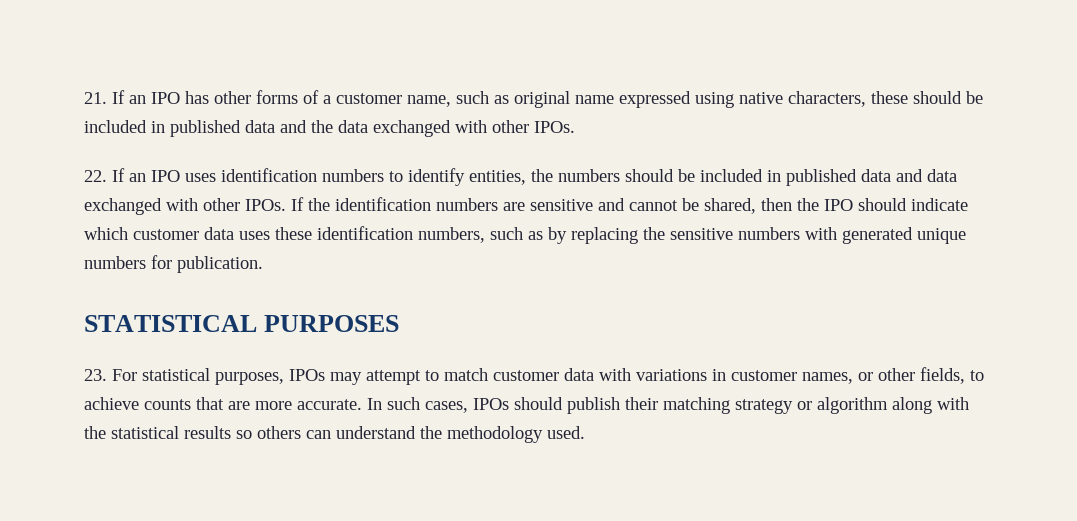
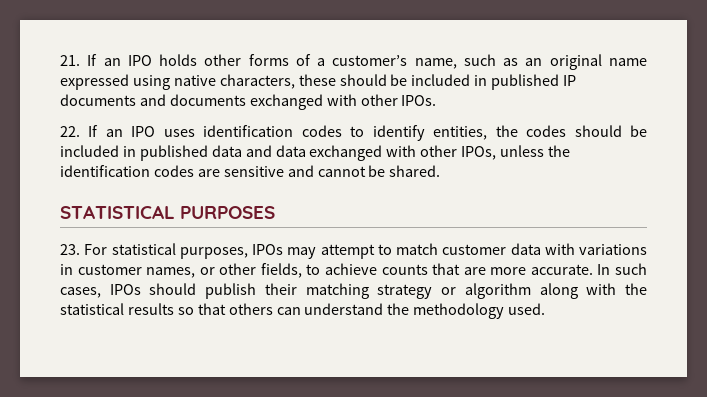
- 21. If an IPO has other forms of a customer name, such as original name expressed using native characters, these should be included in published data and the data exchanged with other IPOs.
+ 21. If an IPO holds other forms of a customer’s name, such as an original name expressed using native characters, these should be included in published IP documents and documents exchanged with other IPOs.
- 22. If an IPO uses identification numbers to identify entities, the numbers should be included in published data and data exchanged with other IPOs. If the identification numbers are sensitive and cannot be shared, then the IPO should indicate which customer data uses these identification numbers, such as by replacing the sensitive numbers with generated unique numbers for publication.
+ 22. If an IPO uses identification codes to identify entities, the codes should be included in published data and data exchanged with other IPOs, unless the identification codes are sensitive and cannot be shared.
- In such cases, IPOs should publish their matching strategy or algorithm along with the statistical results so others can understand the methodology used.
+ In such cases, IPOs should publish their matching strategy or algorithm along with the statistical results so that others can understand the methodology used.

